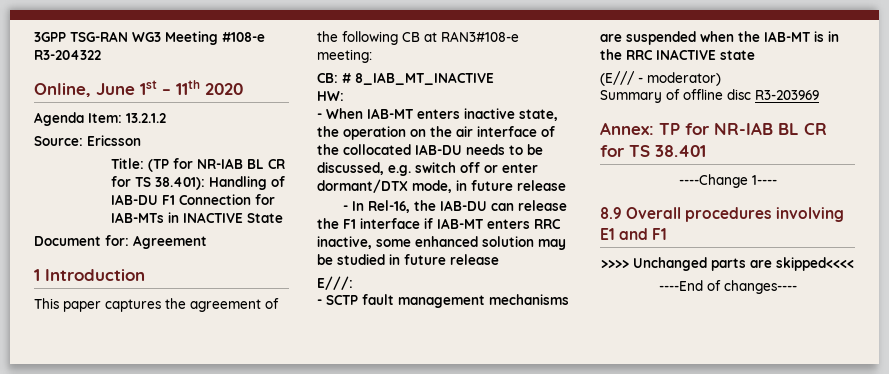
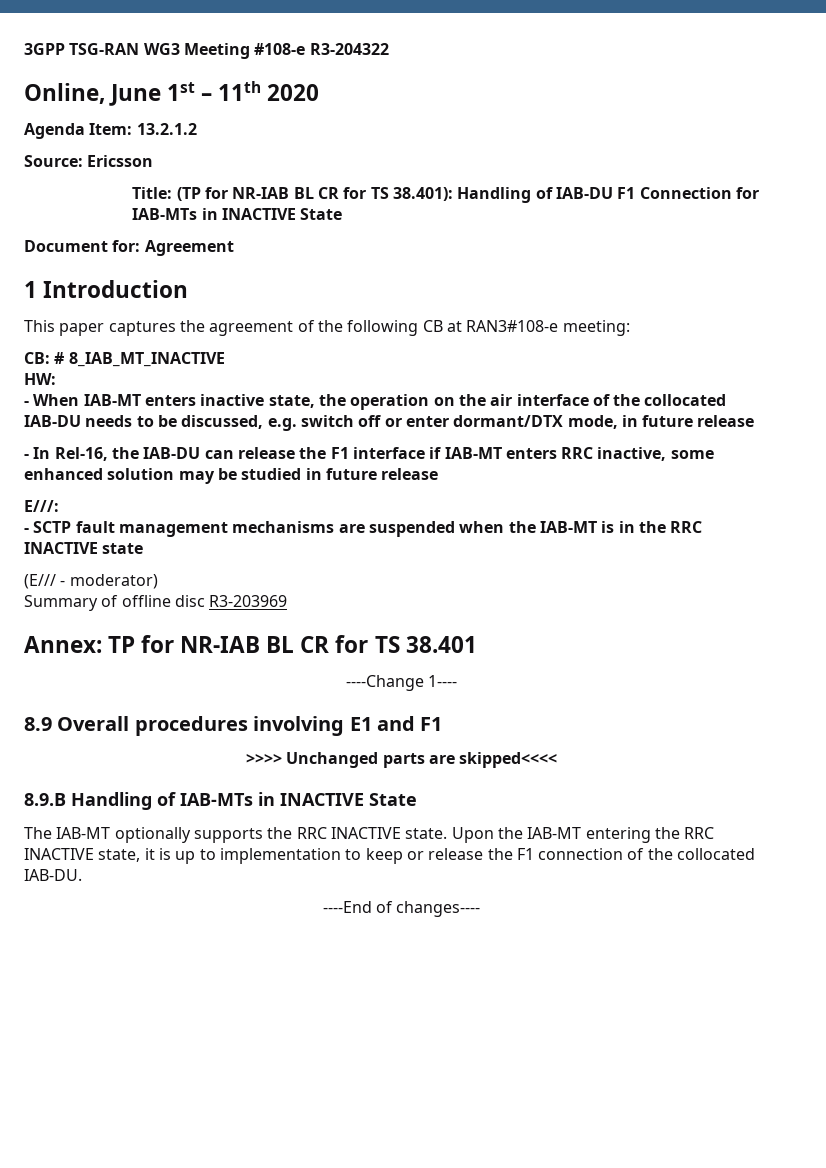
+ 8.9.B Handling of IAB-MTs in INACTIVE State
+ The IAB-MT optionally supports the RRC INACTIVE state. Upon the IAB-MT entering the RRC INACTIVE state, it is up to implementation to keep or release the F1 connection of the collocated IAB-DU.

